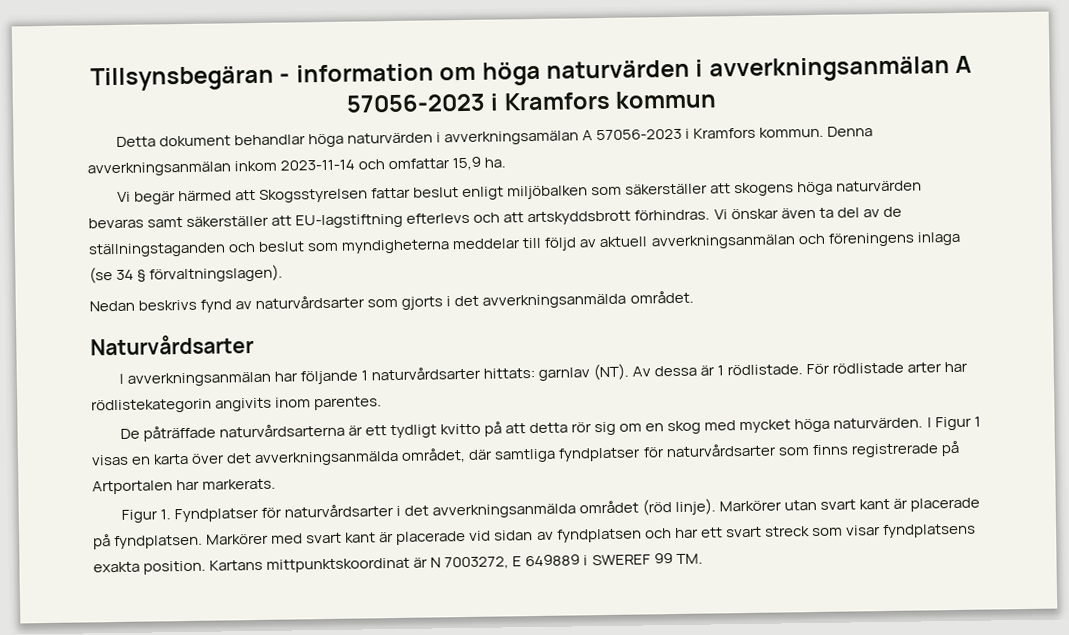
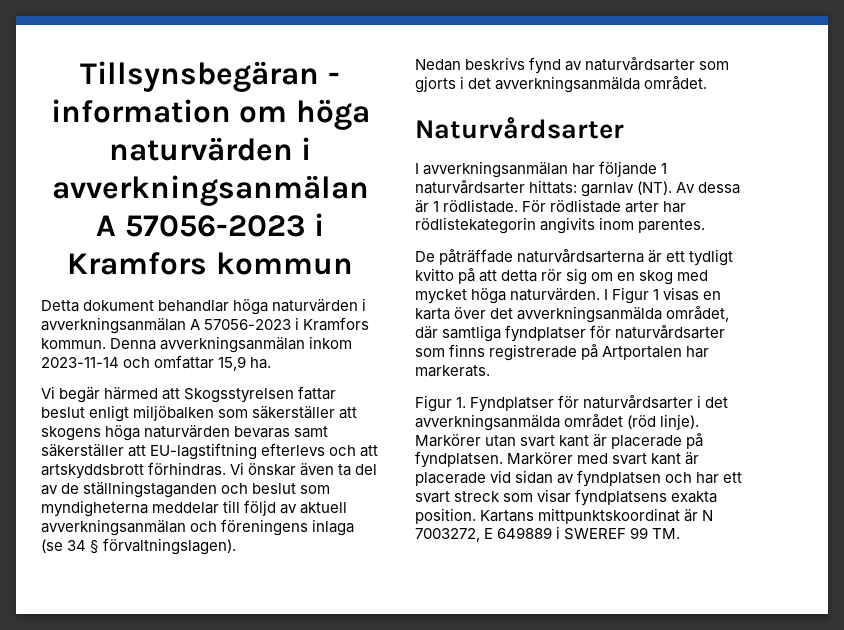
- Detta dokument behandlar höga naturvärden i avverkningsamälan A 57056-2023 i Kramfors kommun.
+ Detta dokument behandlar höga naturvärden i avverkningsanmälan A 57056-2023 i Kramfors kommun.

